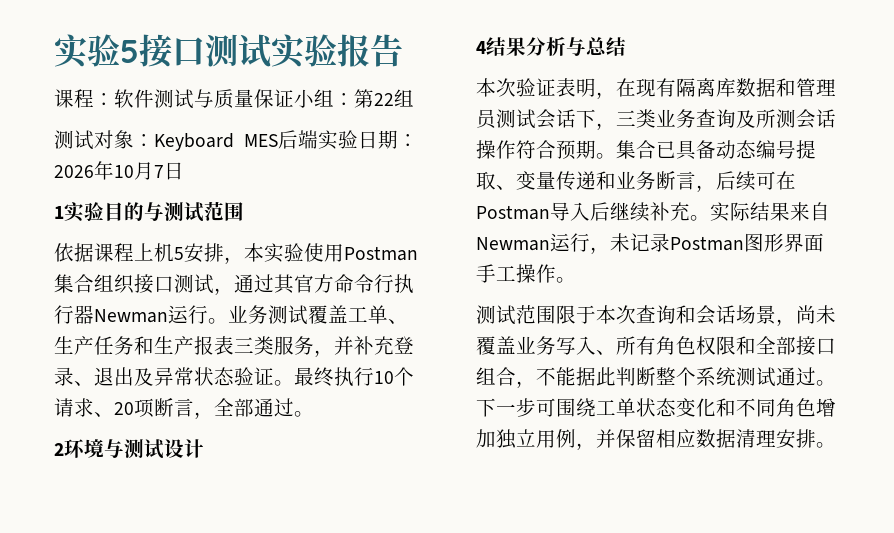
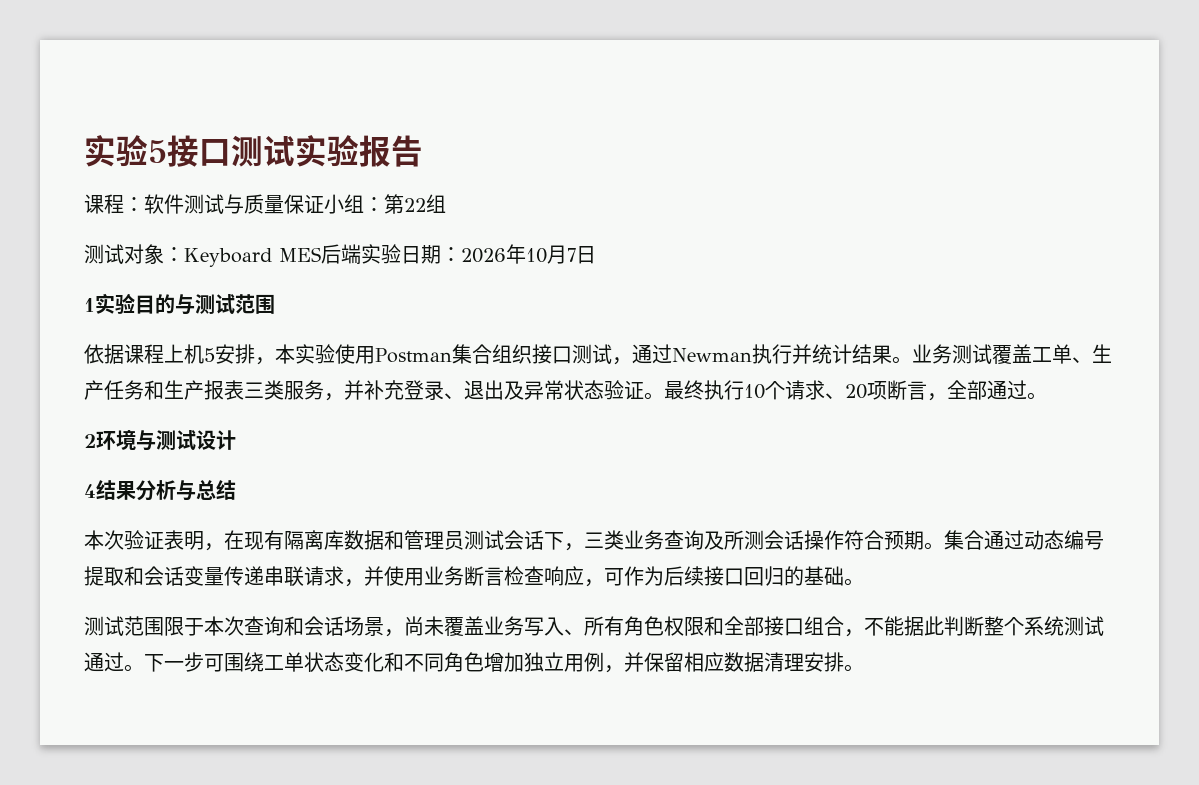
- 依据课程上机5安排，本实验使用Postman集合组织接口测试，通过其官方命令行执行器Newman运行。
+ 依据课程上机5安排，本实验使用Postman集合组织接口测试，通过Newman执行并统计结果。
- 集合已具备动态编号提取、变量传递和业务断言，后续可在Postman导入后继续补充。实际结果来自Newman运行，未记录Postman图形界面手工操作。
+ 集合通过动态编号提取和会话变量传递串联请求，并使用业务断言检查响应，可作为后续接口回归的基础。

